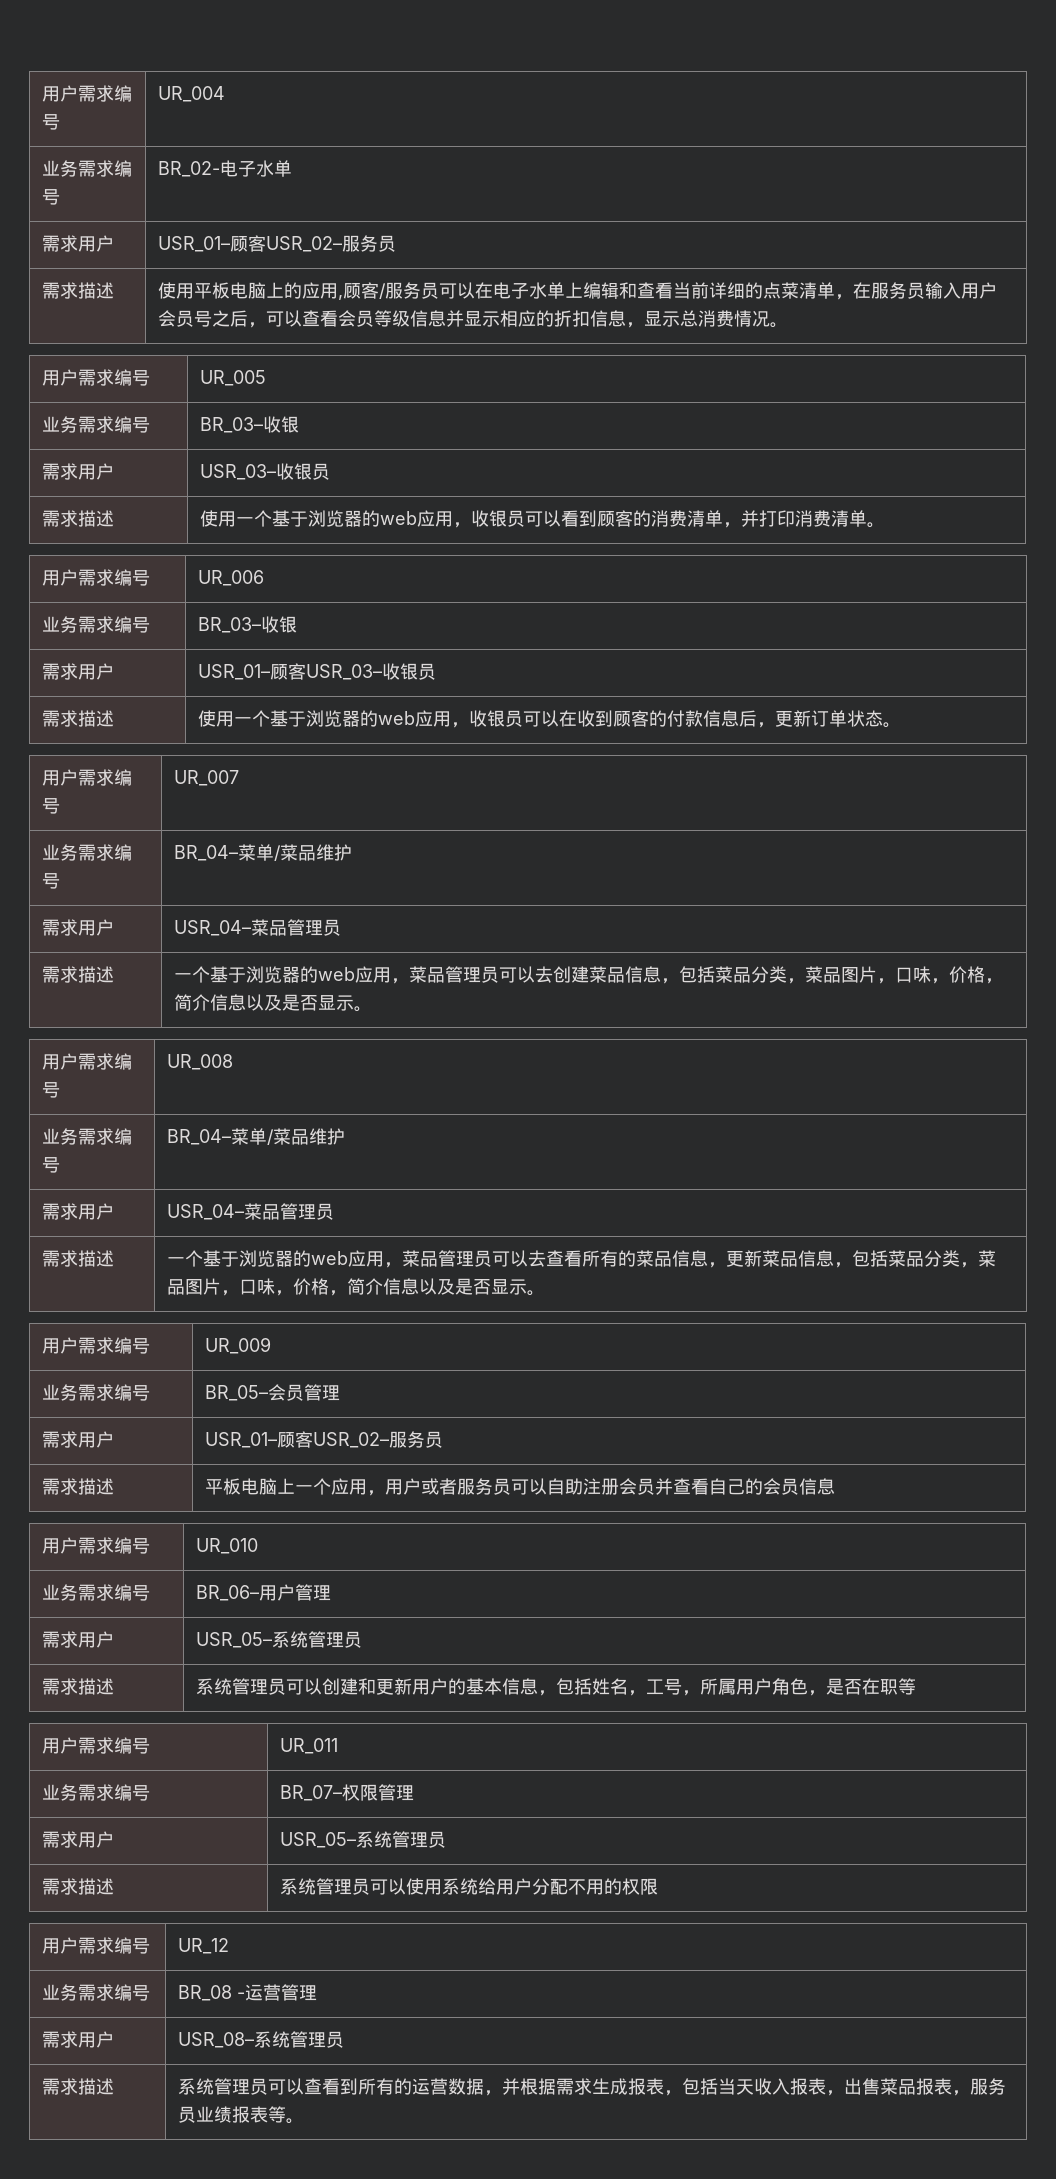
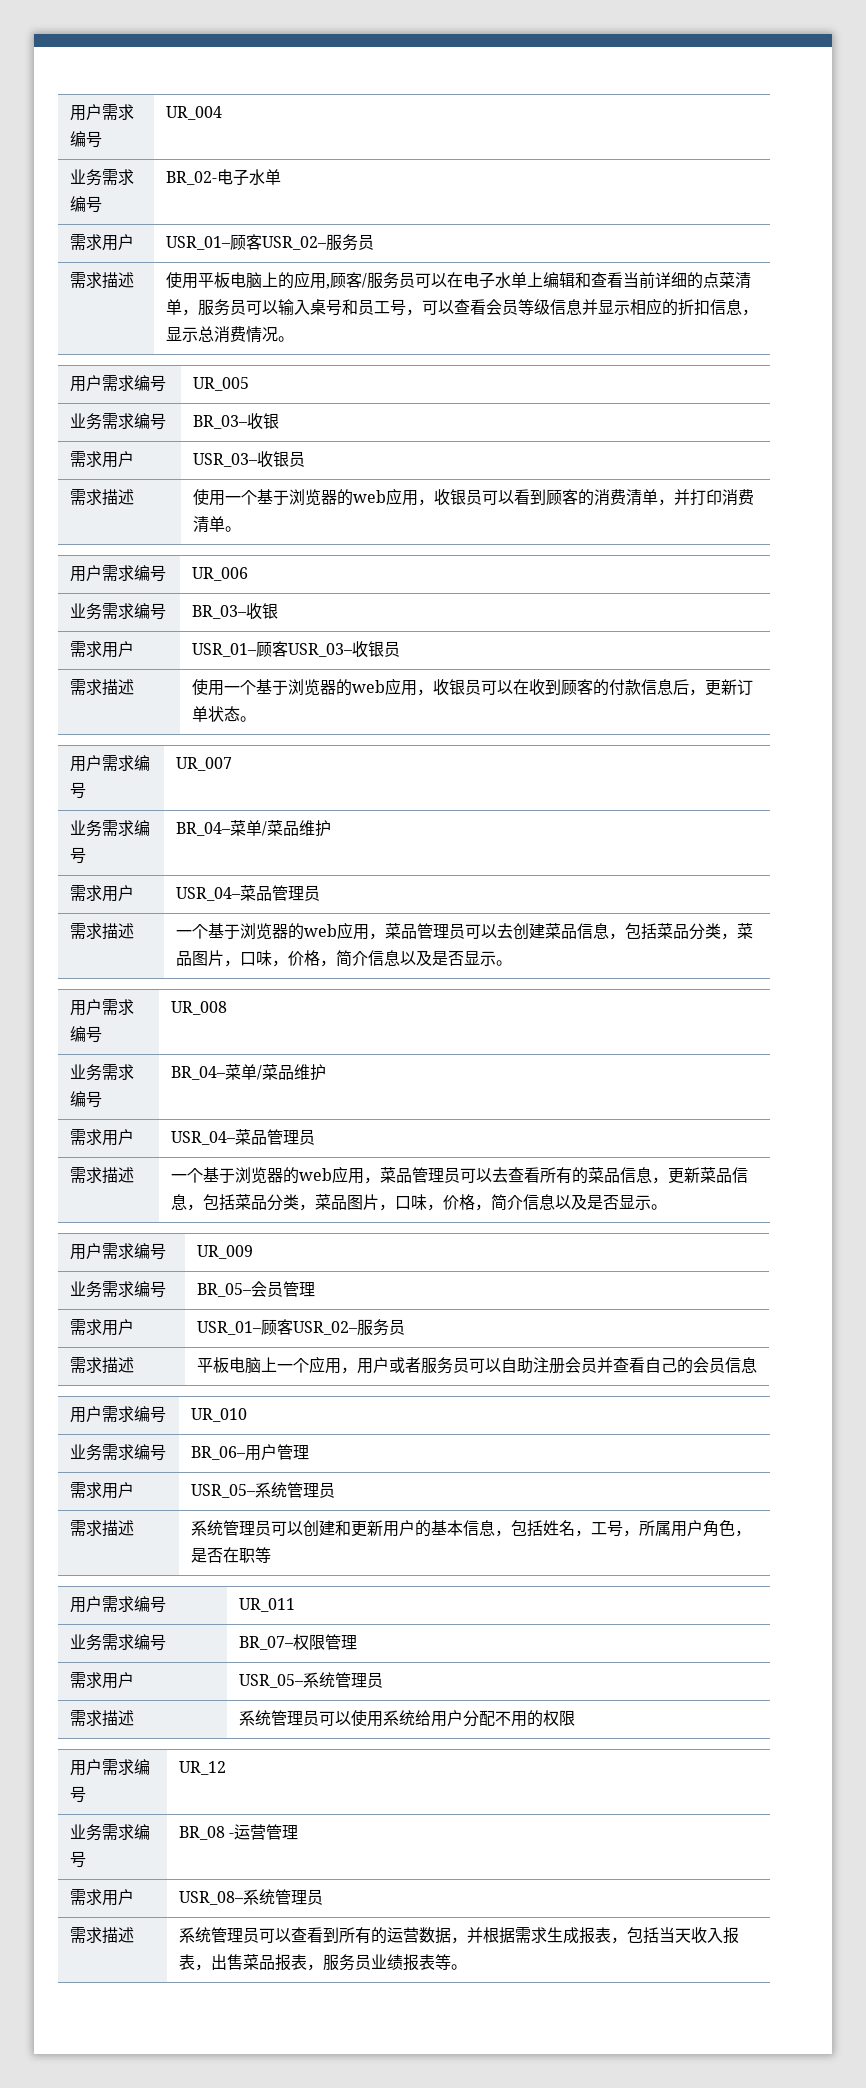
- 使用平板电脑上的应用,顾客/服务员可以在电子水单上编辑和查看当前详细的点菜清单，在服务员输入用户会员号之后，可以查看会员等级信息并显示相应的折扣信息，显示总消费情况。
+ 使用平板电脑上的应用,顾客/服务员可以在电子水单上编辑和查看当前详细的点菜清单，服务员可以输入桌号和员工号，可以查看会员等级信息并显示相应的折扣信息，显示总消费情况。

